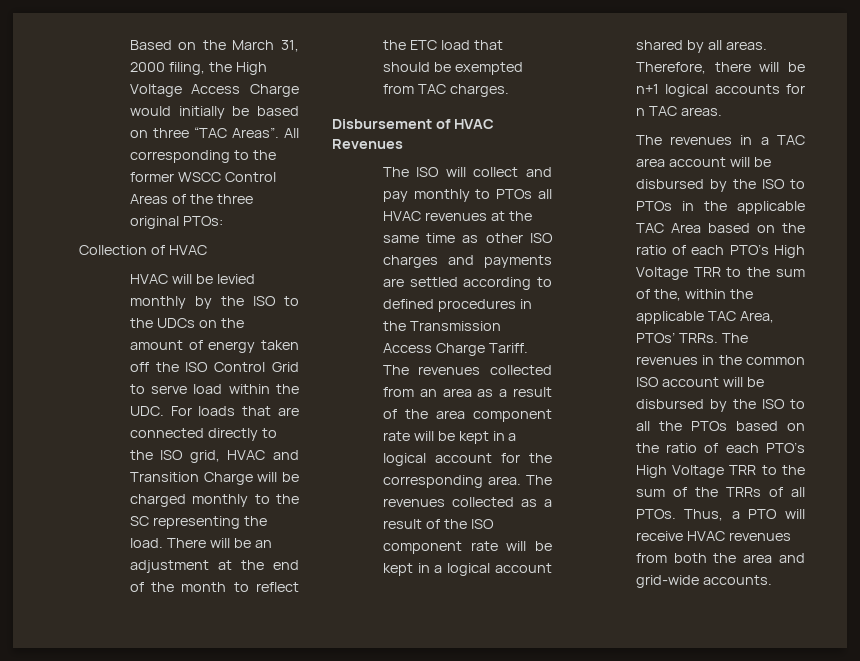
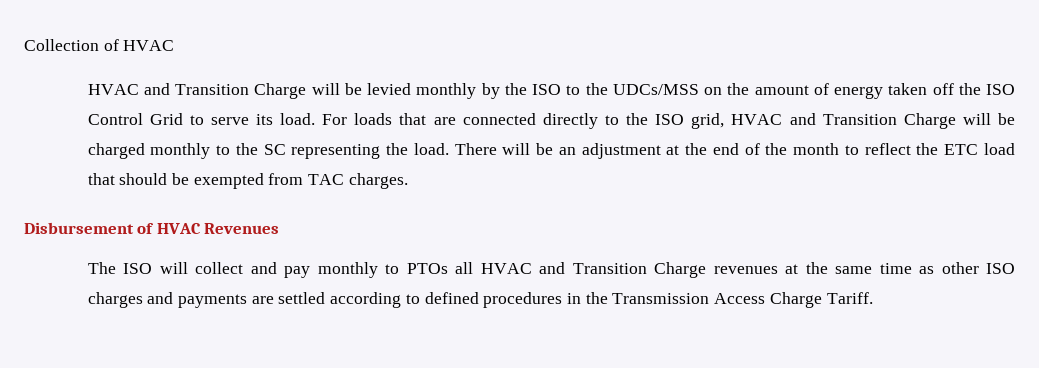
- Based on the March 31, 2000 filing, the High Voltage Access Charge would initially be based on three “TAC Areas”. All corresponding to the former WSCC Control Areas of the three original PTOs:
- HVAC will be levied monthly by the ISO to the UDCs on the amount of energy taken off the ISO Control Grid to serve load within the UDC. For loads that are connected directly to the ISO grid, HVAC and Transition Charge will be charged monthly to the SC representing the load.
+ HVAC and Transition Charge will be levied monthly by the ISO to the UDCs/MSS on the amount of energy taken off the ISO Control Grid to serve its load. For loads that are connected directly to the ISO grid, HVAC and Transition Charge will be charged monthly to the SC representing the load.
- The ISO will collect and pay monthly to PTOs all HVAC revenues at the same time as other ISO charges and payments are settled according to defined procedures in the Transmission Access Charge Tariff. The revenues collected from an area as a result of the area component rate will be kept in a logical account for the corresponding area. The revenues collected as a result of the ISO component rate will be kept in a logical account shared by all areas. Therefore, there will be n+1 logical accounts for n TAC areas.
- The revenues in a TAC area account will be disbursed by the ISO to PTOs in the applicable TAC Area based on the ratio of each PTO’s High Voltage TRR to the sum of the, within the applicable TAC Area, PTOs’ TRRs. The revenues in the common ISO account will be disbursed by the ISO to all the PTOs based on the ratio of each PTO’s High Voltage TRR to the sum of the TRRs of all PTOs. Thus, a PTO will receive HVAC revenues from both the area and grid-wide accounts.
+ The ISO will collect and pay monthly to PTOs all HVAC and Transition Charge revenues at the same time as other ISO charges and payments are settled according to defined procedures in the Transmission Access Charge Tariff.

